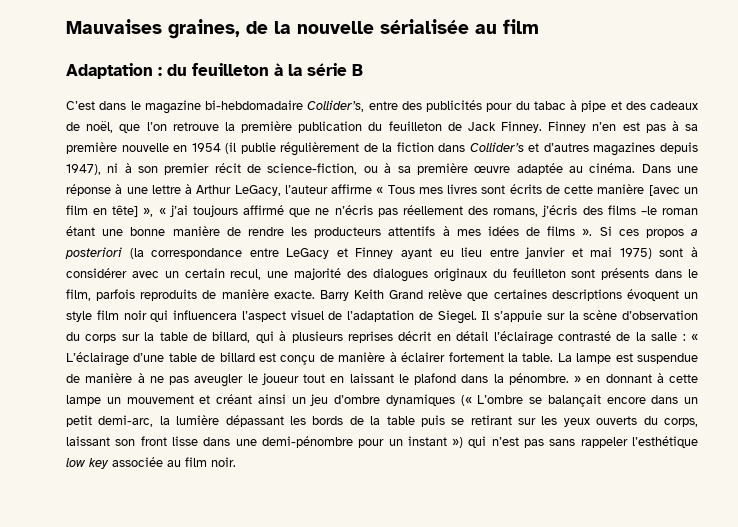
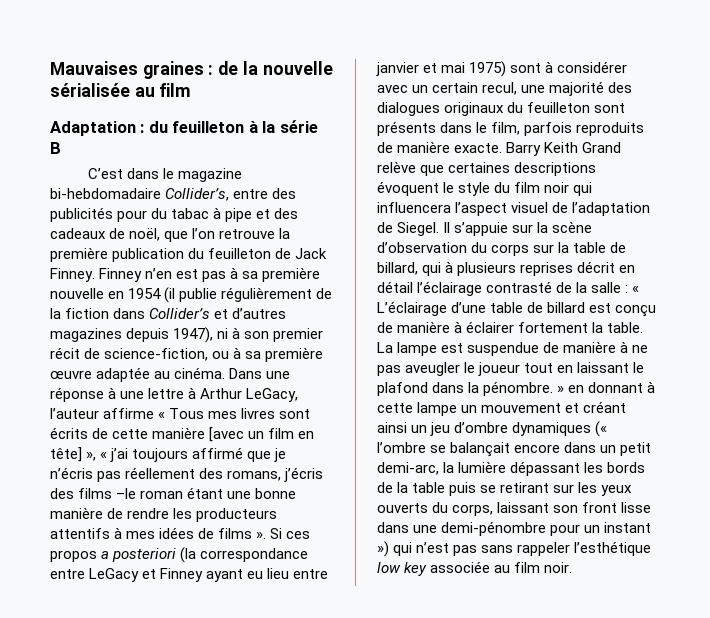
- Mauvaises graines, de la nouvelle sérialisée au film
+ Mauvaises graines : de la nouvelle sérialisée au film
- Dans une réponse à une lettre à Arthur LeGacy, l’auteur affirme « Tous mes livres sont écrits de cette manière [avec un film en tête] », « j’ai toujours affirmé que ne n’écris pas réellement des romans, j’écris des films –le roman étant une bonne manière de rendre les producteurs attentifs à mes idées de films ».
+ Dans une réponse à une lettre à Arthur LeGacy, l’auteur affirme « Tous mes livres sont écrits de cette manière [avec un film en tête] », « j’ai toujours affirmé que je n’écris pas réellement des romans, j’écris des films –le roman étant une bonne manière de rendre les producteurs attentifs à mes idées de films ».
- Barry Keith Grand relève que certaines descriptions évoquent un style film noir qui influencera l’aspect visuel de l’adaptation de Siegel.
+ Barry Keith Grand relève que certaines descriptions évoquent le style du film noir qui influencera l’aspect visuel de l’adaptation de Siegel.
- La lampe est suspendue de manière à ne pas aveugler le joueur tout en laissant le plafond dans la pénombre. » en donnant à cette lampe un mouvement et créant ainsi un jeu d’ombre dynamiques (« L’ombre se balançait encore dans un petit demi-arc, la lumière dépassant les bords de la table puis se retirant sur les yeux ouverts du corps, laissant son front lisse dans une demi-pénombre pour un instant ») qui n’est pas sans rappeler l’esthétique low key associée au film noir.
+ La lampe est suspendue de manière à ne pas aveugler le joueur tout en laissant le plafond dans la pénombre. » en donnant à cette lampe un mouvement et créant ainsi un jeu d’ombre dynamiques (« l’ombre se balançait encore dans un petit demi-arc, la lumière dépassant les bords de la table puis se retirant sur les yeux ouverts du corps, laissant son front lisse dans une demi-pénombre pour un instant ») qui n’est pas sans rappeler l’esthétique low key associée au film noir.

